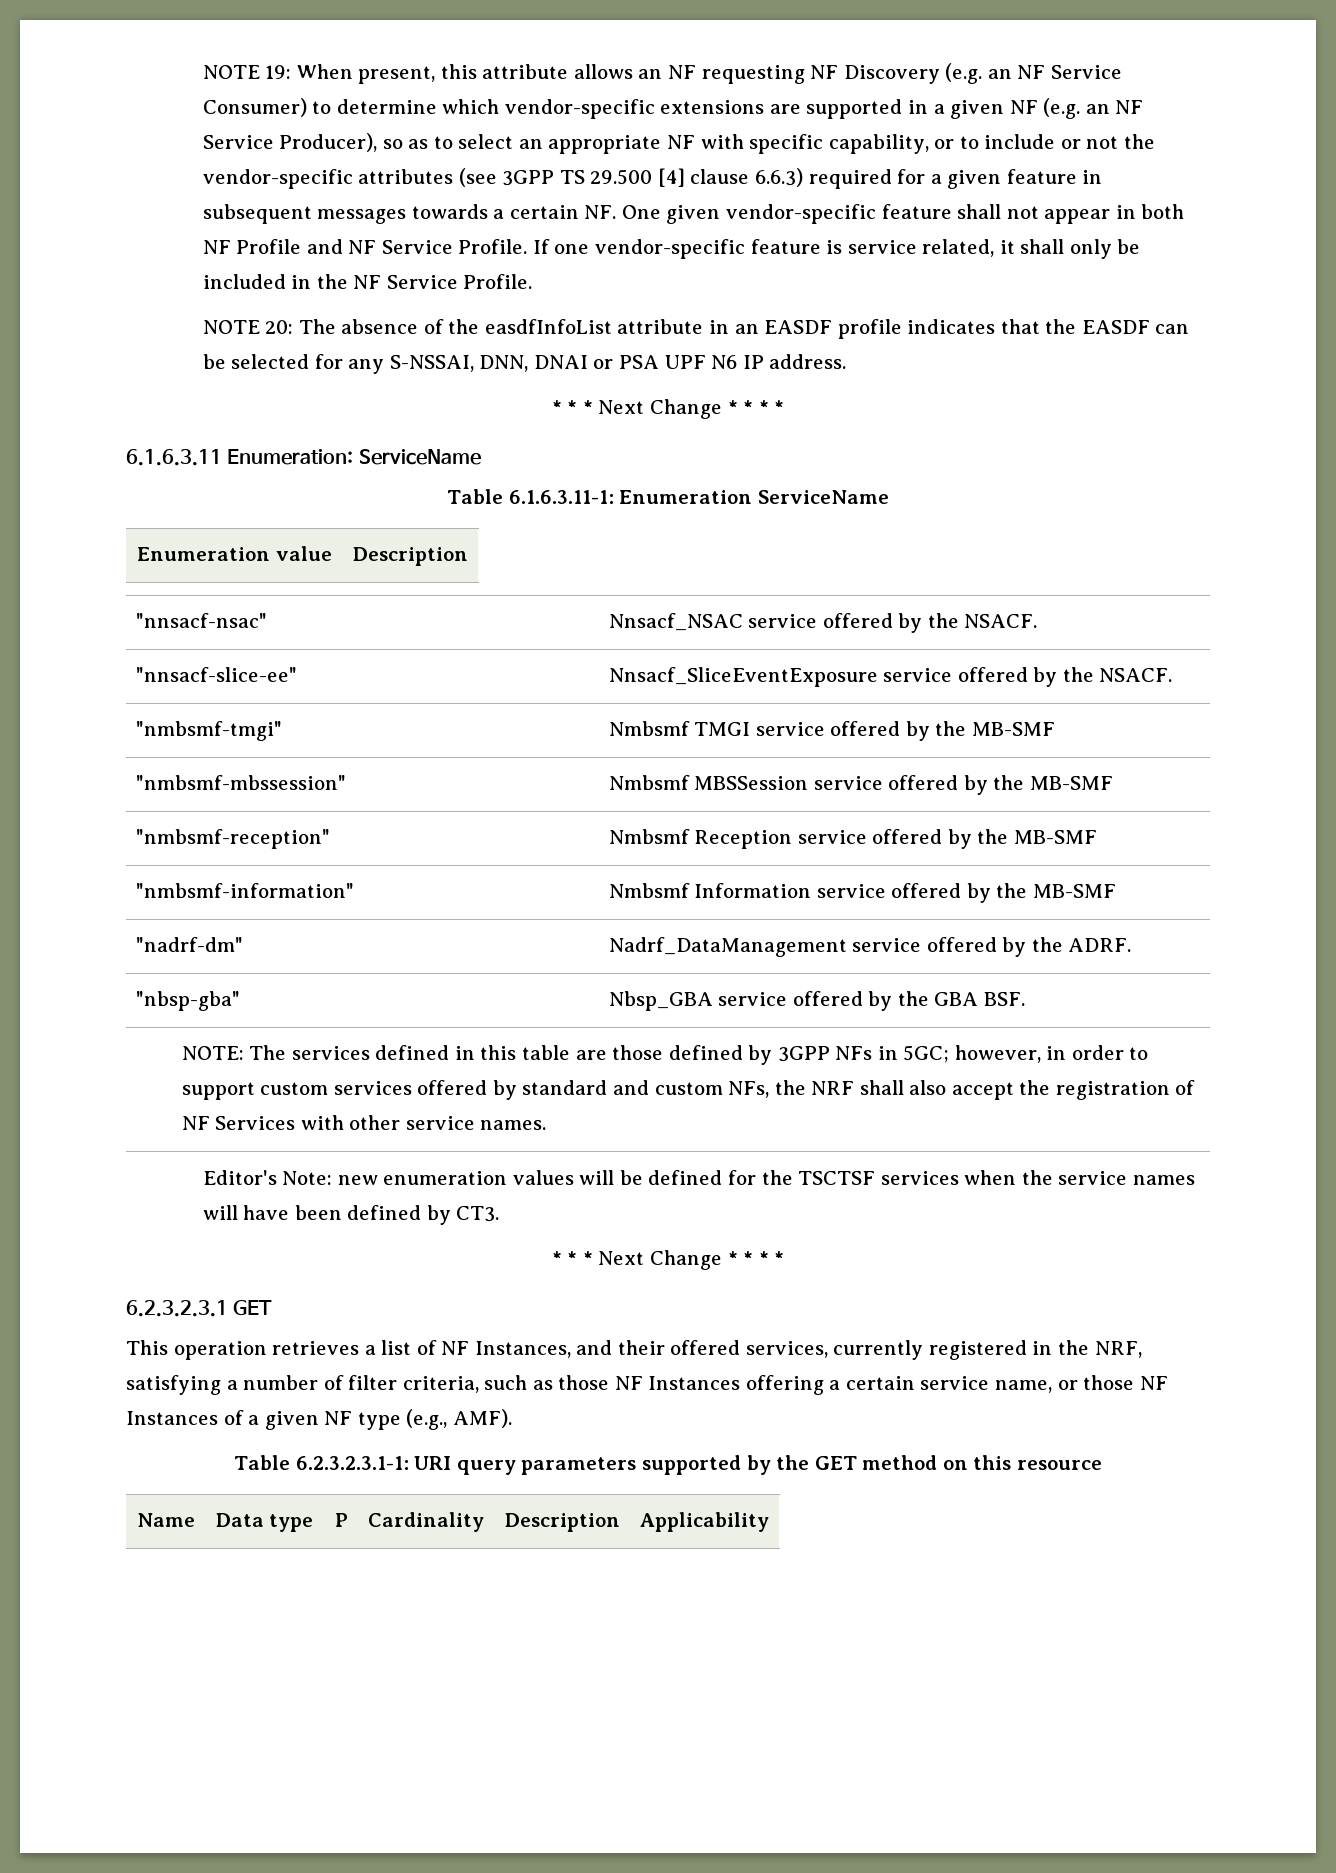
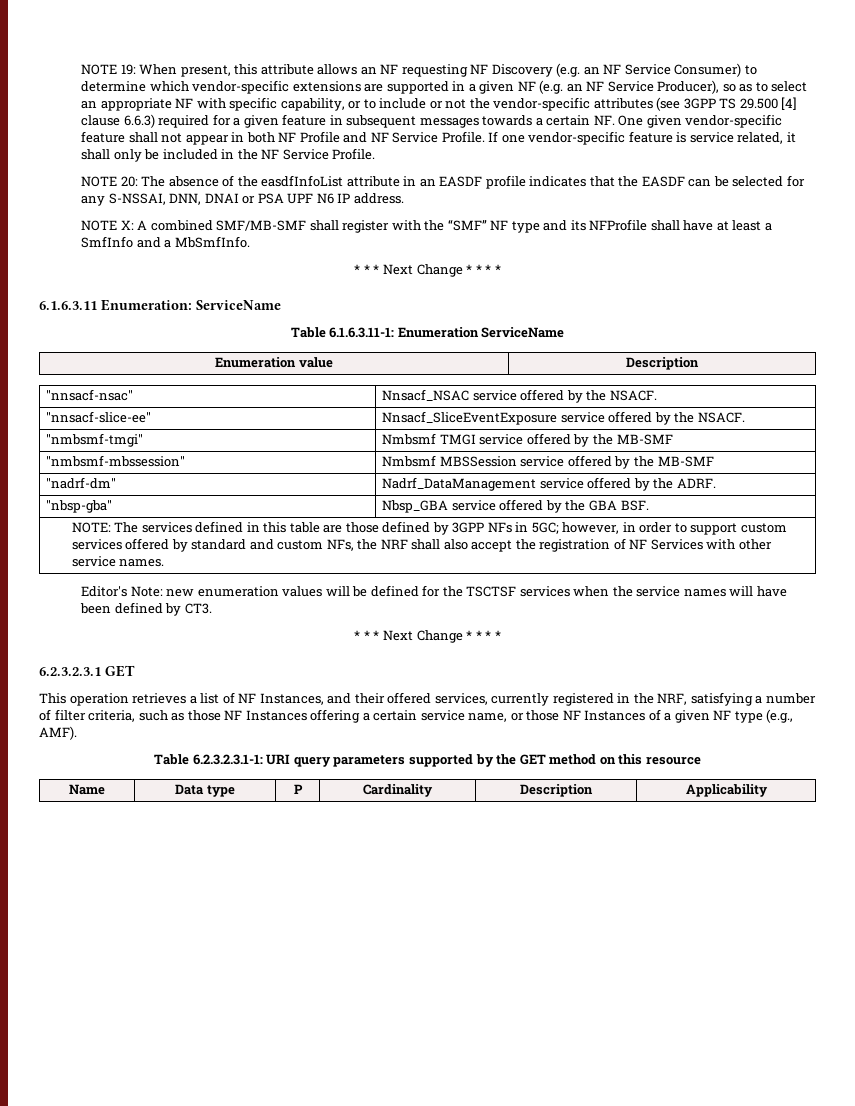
+ NOTE X: A combined SMF/MB-SMF shall register with the “SMF” NF type and its NFProfile shall have at least a SmfInfo and a MbSmfInfo.
- "nmbsmf-reception" | Nmbsmf Reception service offered by the MB-SMF
- "nmbsmf-information" | Nmbsmf Information service offered by the MB-SMF

